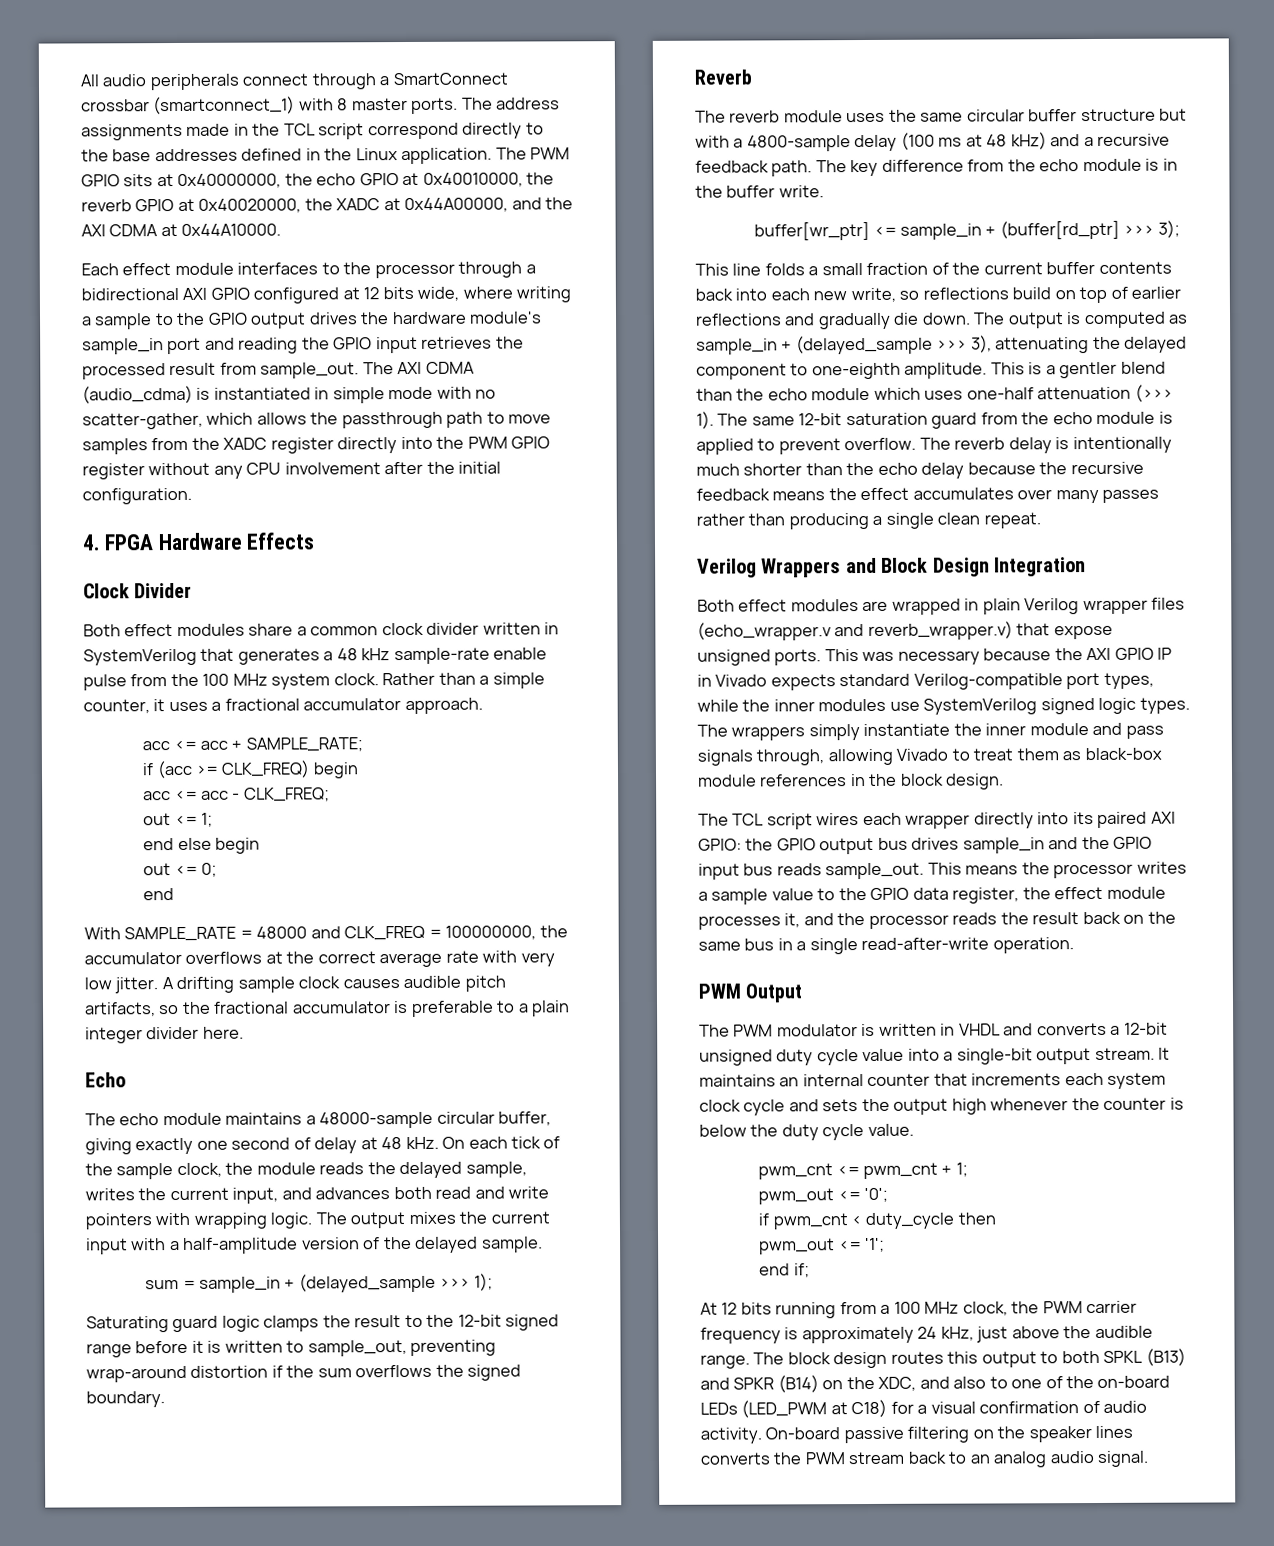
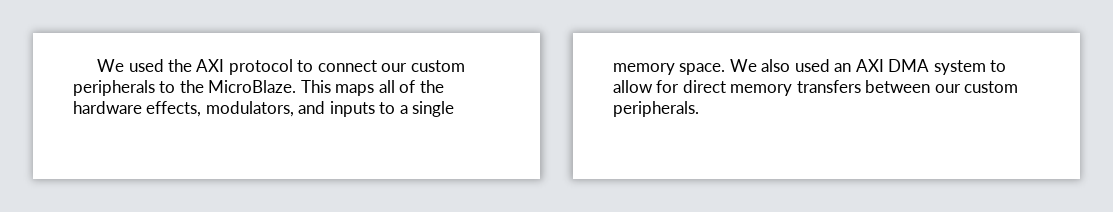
- All audio peripherals connect through a SmartConnect crossbar (smartconnect_1) with 8 master ports. The address assignments made in the TCL script correspond directly to the base addresses defined in the Linux application. The PWM GPIO sits at 0x40000000, the echo GPIO at 0x40010000, the reverb GPIO at 0x40020000, the XADC at 0x44A00000, and the AXI CDMA at 0x44A10000.
- Each effect module interfaces to the processor through a bidirectional AXI GPIO configured at 12 bits wide, where writing a sample to the GPIO output drives the hardware module's sample_in port and reading the GPIO input retrieves the processed result from sample_out. The AXI CDMA (audio_cdma) is instantiated in simple mode with no scatter-gather, which allows the passthrough path to move samples from the XADC register directly into the PWM GPIO register without any CPU involvement after the initial configuration.
- 4. FPGA Hardware Effects
- Clock Divider
- Both effect modules share a common clock divider written in SystemVerilog that generates a 48 kHz sample-rate enable pulse from the 100 MHz system clock. Rather than a simple counter, it uses a fractional accumulator approach.
- acc <= acc + SAMPLE_RATE;
- if (acc >= CLK_FREQ) begin
- acc <= acc - CLK_FREQ;
- out <= 1;
- end else begin
- out <= 0;
- end
- With SAMPLE_RATE = 48000 and CLK_FREQ = 100000000, the accumulator overflows at the correct average rate with very low jitter. A drifting sample clock causes audible pitch artifacts, so the fractional accumulator is preferable to a plain integer divider here.
- Echo
- The echo module maintains a 48000-sample circular buffer, giving exactly one second of delay at 48 kHz. On each tick of the sample clock, the module reads the delayed sample, writes the current input, and advances both read and write pointers with wrapping logic. The output mixes the current input with a half-amplitude version of the delayed sample.
- sum = sample_in + (delayed_sample >>> 1);
- Saturating guard logic clamps the result to the 12-bit signed range before it is written to sample_out, preventing wrap-around distortion if the sum overflows the signed boundary.
- Reverb
- The reverb module uses the same circular buffer structure but with a 4800-sample delay (100 ms at 48 kHz) and a recursive feedback path. The key difference from the echo module is in the buffer write.
- buffer[wr_ptr] <= sample_in + (buffer[rd_ptr] >>> 3);
- This line folds a small fraction of the current buffer contents back into each new write, so reflections build on top of earlier reflections and gradually die down. The output is computed as sample_in + (delayed_sample >>> 3), attenuating the delayed component to one-eighth amplitude. This is a gentler blend than the echo module which uses one-half attenuation (>>> 1). The same 12-bit saturation guard from the echo module is applied to prevent overflow. The reverb delay is intentionally much shorter than the echo delay because the recursive feedback means the effect accumulates over many passes rather than producing a single clean repeat.
- Verilog Wrappers and Block Design Integration
- Both effect modules are wrapped in plain Verilog wrapper files (echo_wrapper.v and reverb_wrapper.v) that expose unsigned ports. This was necessary because the AXI GPIO IP in Vivado expects standard Verilog-compatible port types, while the inner modules use SystemVerilog signed logic types. The wrappers simply instantiate the inner module and pass signals through, allowing Vivado to treat them as black-box module references in the block design.
- The TCL script wires each wrapper directly into its paired AXI GPIO: the GPIO output bus drives sample_in and the GPIO input bus reads sample_out. This means the processor writes a sample value to the GPIO data register, the effect module processes it, and the processor reads the result back on the same bus in a single read-after-write operation.
- PWM Output
- The PWM modulator is written in VHDL and converts a 12-bit unsigned duty cycle value into a single-bit output stream. It maintains an internal counter that increments each system clock cycle and sets the output high whenever the counter is below the duty cycle value.
- pwm_cnt <= pwm_cnt + 1;
- pwm_out <= '0';
- if pwm_cnt < duty_cycle then
- pwm_out <= '1';
- end if;
- At 12 bits running from a 100 MHz clock, the PWM carrier frequency is approximately 24 kHz, just above the audible range. The block design routes this output to both SPKL (B13) and SPKR (B14) on the XDC, and also to one of the on-board LEDs (LED_PWM at C18) for a visual confirmation of audio activity. On-board passive filtering on the speaker lines converts the PWM stream back to an analog audio signal.
+ We used the AXI protocol to connect our custom peripherals to the MicroBlaze. This maps all of the hardware effects, modulators, and inputs to a single memory space. We also used an AXI DMA system to allow for direct memory transfers between our custom peripherals.

